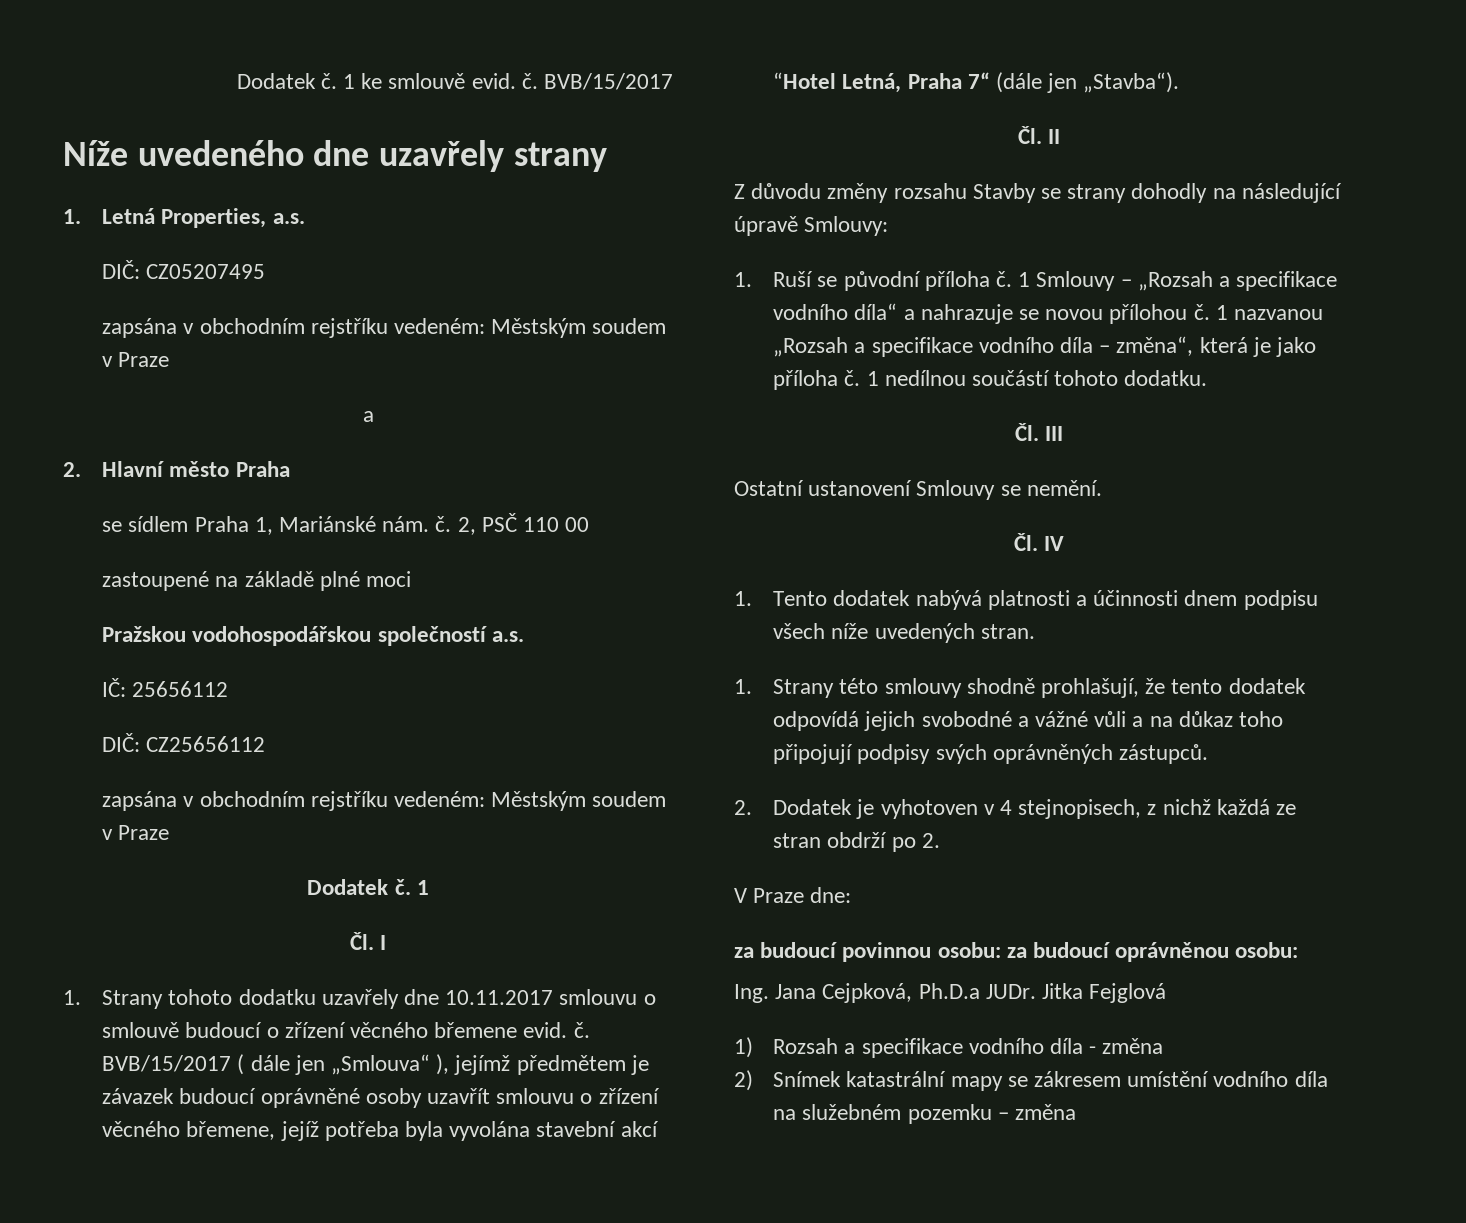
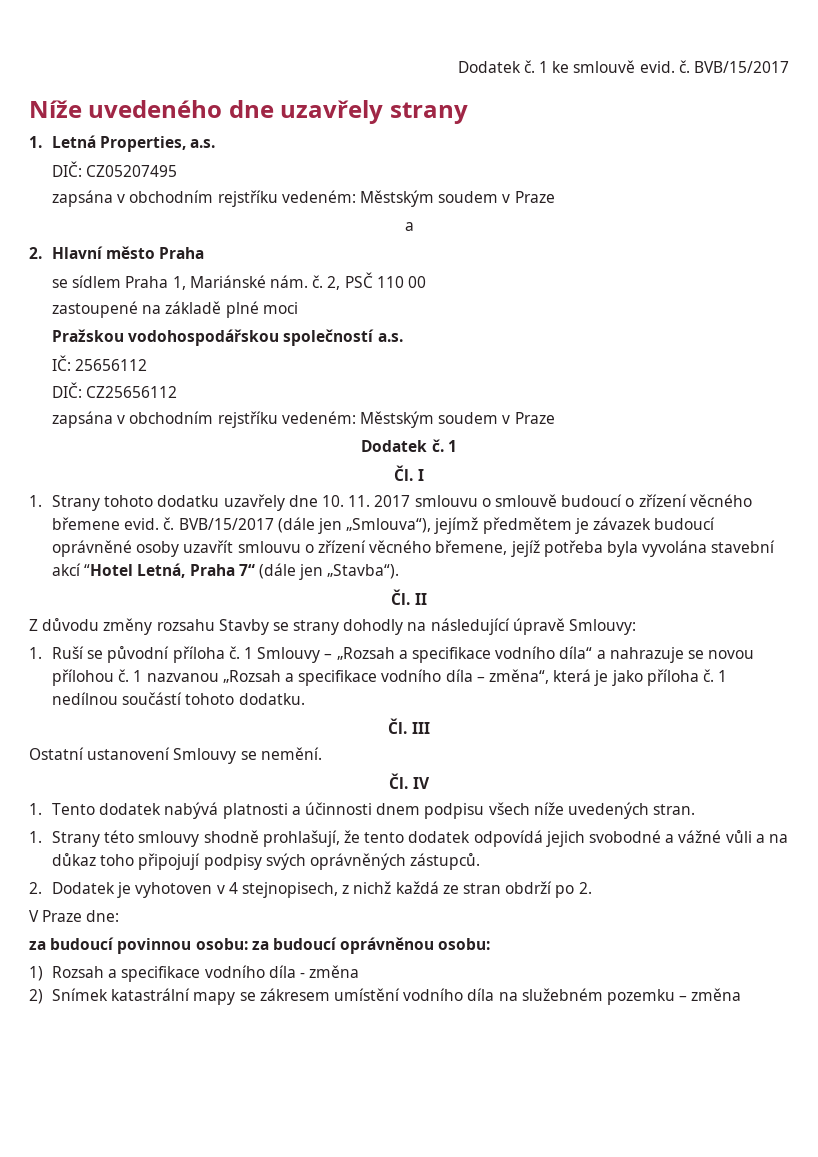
- 1. Strany tohoto dodatku uzavřely dne 10.11.2017 smlouvu o smlouvě budoucí o zřízení věcného břemene evid. č.
+ 1. Strany tohoto dodatku uzavřely dne 10. 11. 2017 smlouvu o smlouvě budoucí o zřízení věcného břemene evid. č.
- BVB/15/2017 ( dále jen „Smlouva“ ), jejímž předmětem je závazek budoucí oprávněné osoby uzavřít smlouvu o zřízení věcného břemene, jejíž potřeba byla vyvolána stavební akcí “Hotel Letná, Praha 7“ (dále jen „Stavba“).
+ BVB/15/2017 (dále jen „Smlouva“), jejímž předmětem je závazek budoucí oprávněné osoby uzavřít smlouvu o zřízení věcného břemene, jejíž potřeba byla vyvolána stavební akcí “Hotel Letná, Praha 7“ (dále jen „Stavba“).
- Ing. Jana Cejpková, Ph.D.a JUDr. Jitka Fejglová

